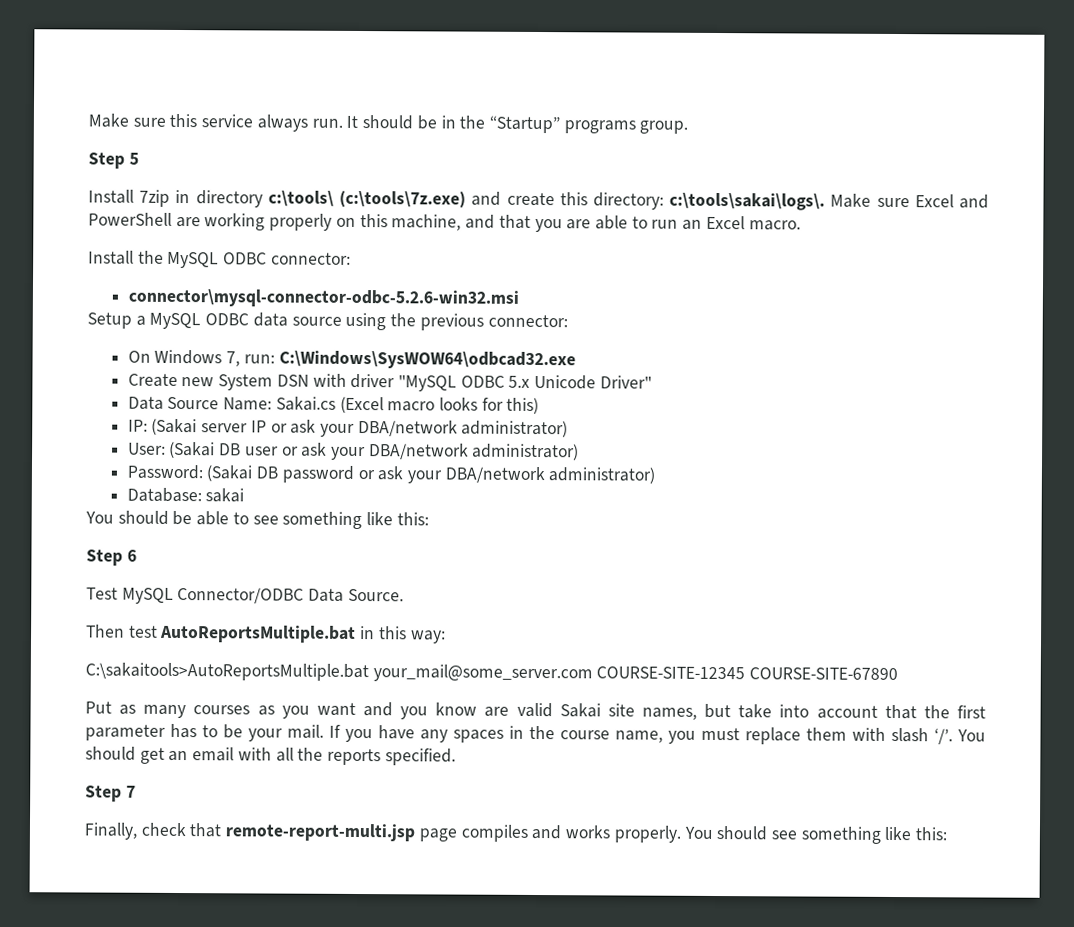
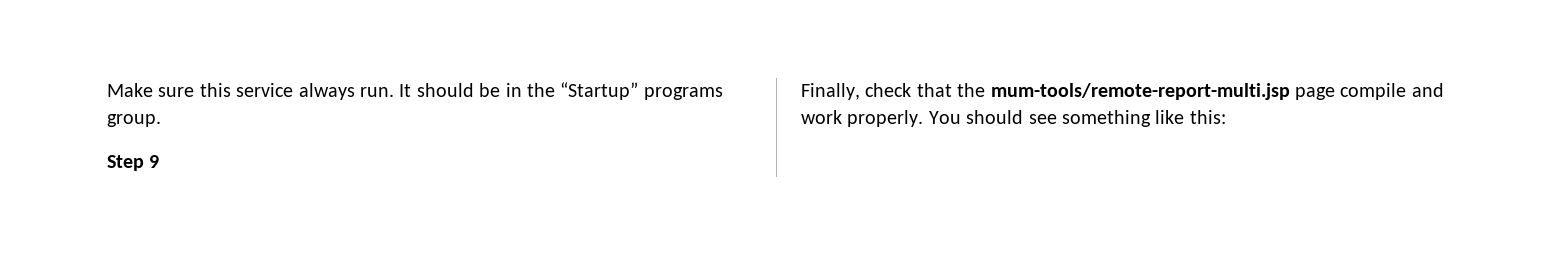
- Step 5
- Install 7zip in directory c:\tools\ (c:\tools\7z.exe) and create this directory: c:\tools\sakai\logs\. Make sure Excel and PowerShell are working properly on this machine, and that you are able to run an Excel macro.
- Install the MySQL ODBC connector:
- connector\mysql-connector-odbc-5.2.6-win32.msi
- Setup a MySQL ODBC data source using the previous connector:
- On Windows 7, run: C:\Windows\SysWOW64\odbcad32.exe
- Create new System DSN with driver "MySQL ODBC 5.x Unicode Driver"
- Data Source Name: Sakai.cs (Excel macro looks for this)
- IP: (Sakai server IP or ask your DBA/network administrator)
- User: (Sakai DB user or ask your DBA/network administrator)
- Password: (Sakai DB password or ask your DBA/network administrator)
- Database: sakai
- You should be able to see something like this:
- Step 6
- Test MySQL Connector/ODBC Data Source.
- Then test AutoReportsMultiple.bat in this way:
- C:\sakaitools>AutoReportsMultiple.bat your_mail@some_server.com COURSE-SITE-12345 COURSE-SITE-67890
- Put as many courses as you want and you know are valid Sakai site names, but take into account that the first parameter has to be your mail. If you have any spaces in the course name, you must replace them with slash ‘/’. You should get an email with all the reports specified.
- Step 7
- Finally, check that remote-report-multi.jsp page compiles and works properly.
+ Step 9
+ Finally, check that the mum-tools/remote-report-multi.jsp page compile and work properly.

